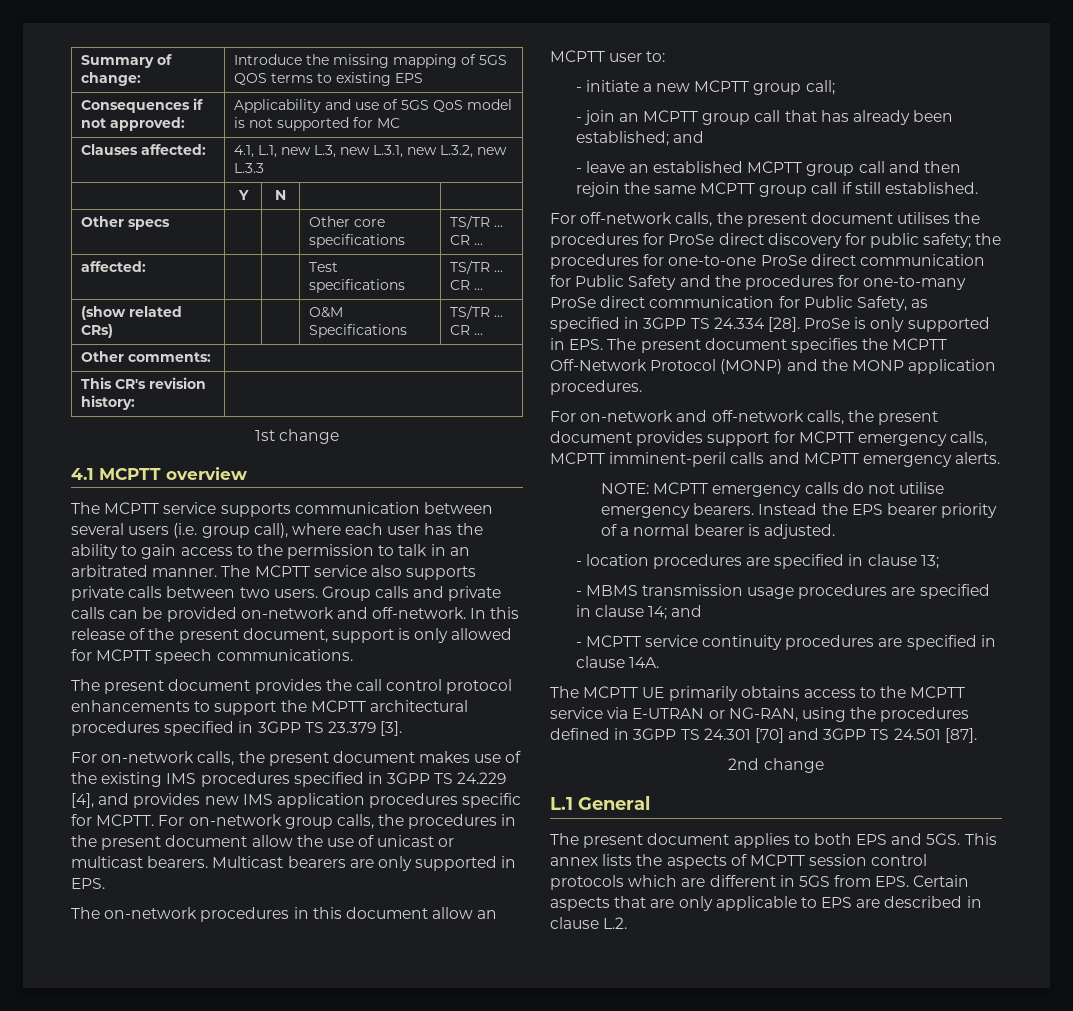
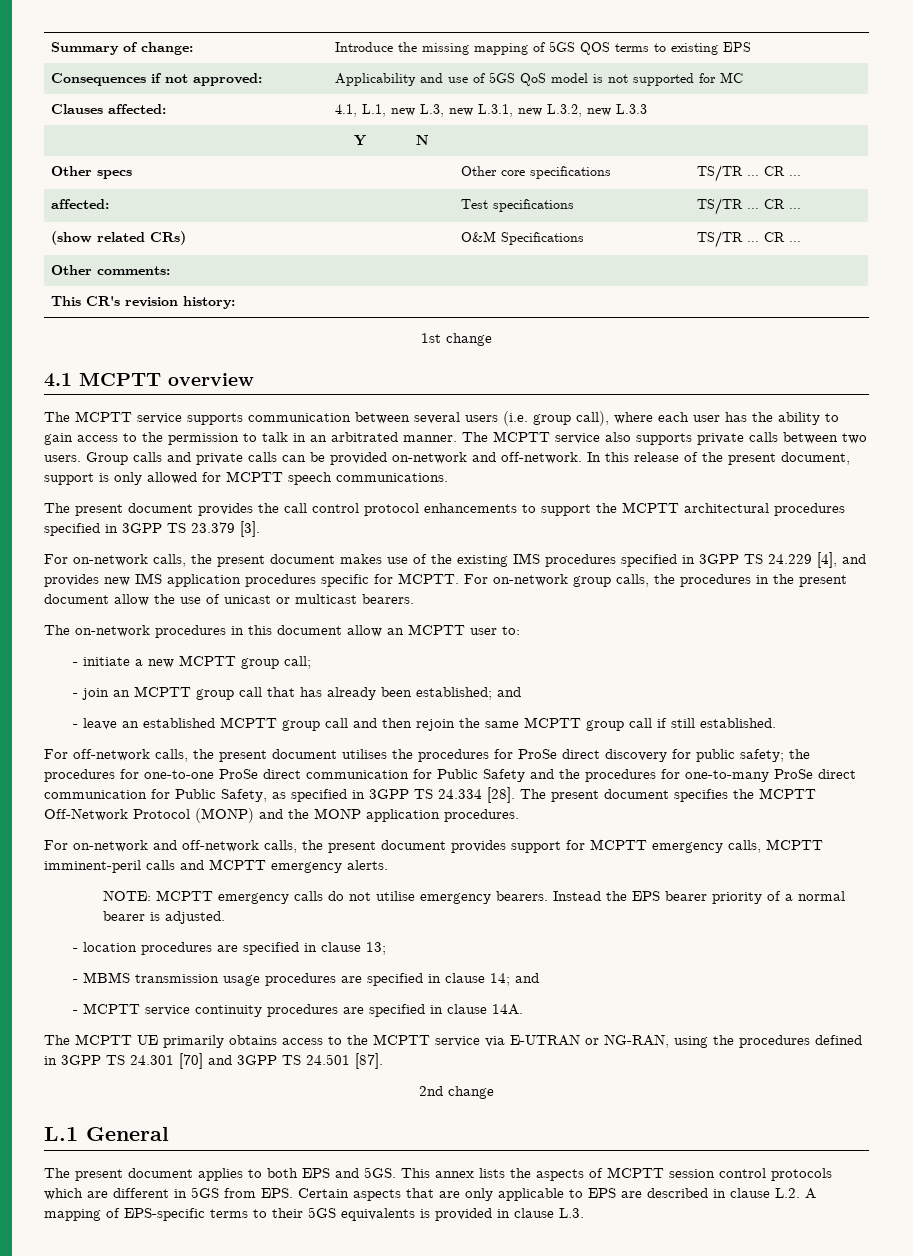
- Multicast bearers are only supported in EPS.
- ProSe is only supported in EPS. The present document specifies the MCPTT Off-Network Protocol (MONP) and the MONP application procedures.
+ The present document specifies the MCPTT Off-Network Protocol (MONP) and the MONP application procedures.
- This annex lists the aspects of MCPTT session control protocols which are different in 5GS from EPS. Certain aspects that are only applicable to EPS are described in clause L.2.
+ This annex lists the aspects of MCPTT session control protocols which are different in 5GS from EPS. Certain aspects that are only applicable to EPS are described in clause L.2. A mapping of EPS-specific terms to their 5GS equivalents is provided in clause L.3.

